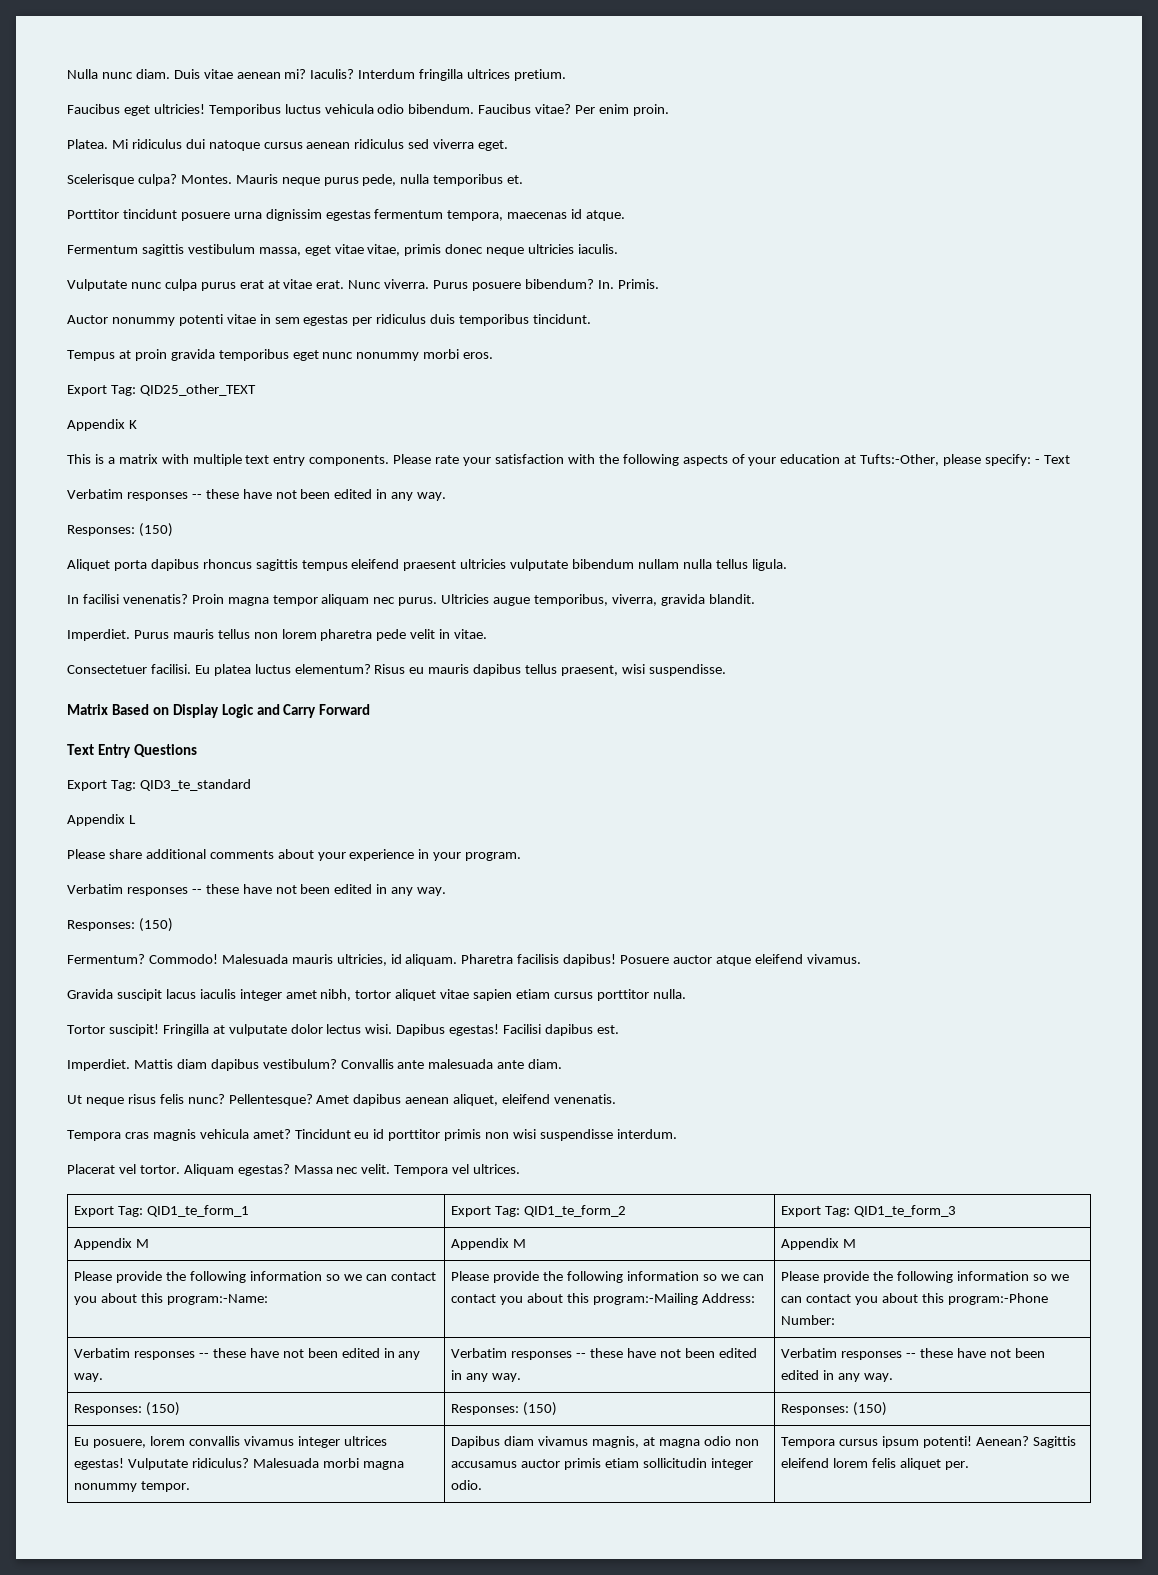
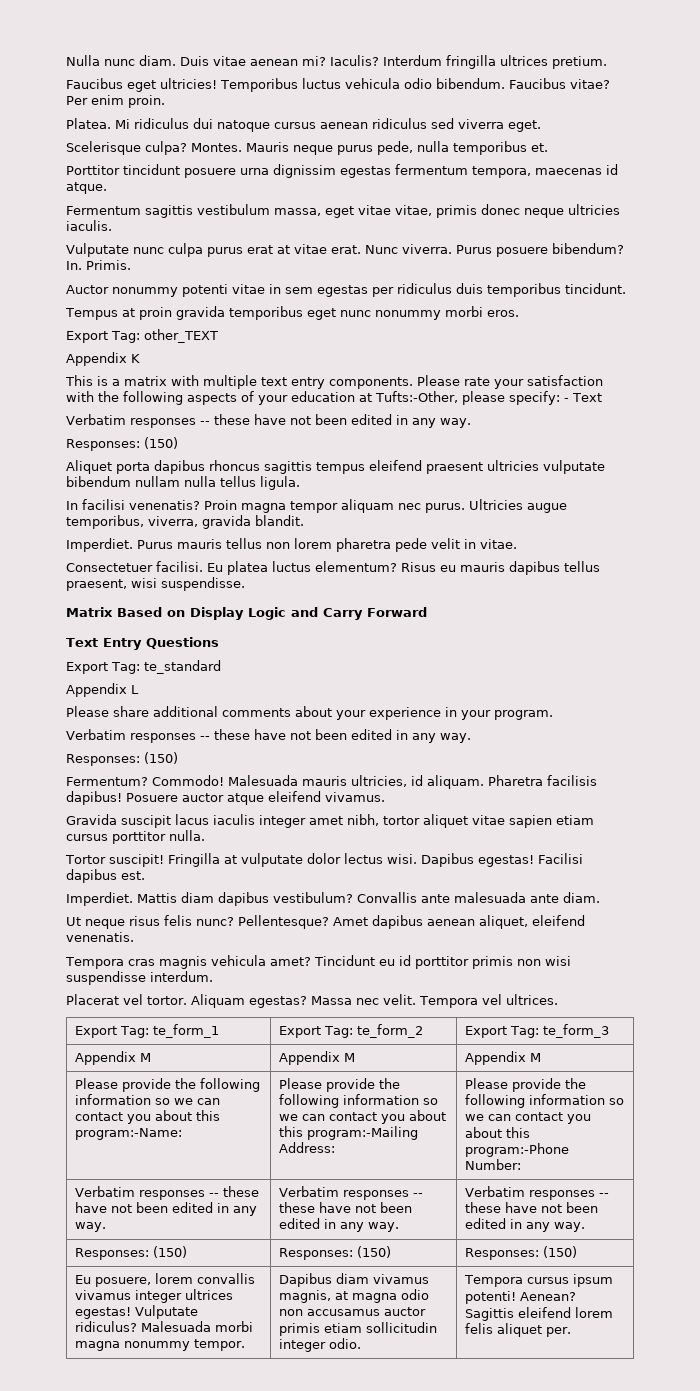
- Export Tag: QID25_other_TEXT
+ Export Tag: other_TEXT
- Export Tag: QID3_te_standard
+ Export Tag: te_standard
- Export Tag: QID1_te_form_1 | Export Tag: QID1_te_form_2 | Export Tag: QID1_te_form_3
+ Export Tag: te_form_1 | Export Tag: te_form_2 | Export Tag: te_form_3

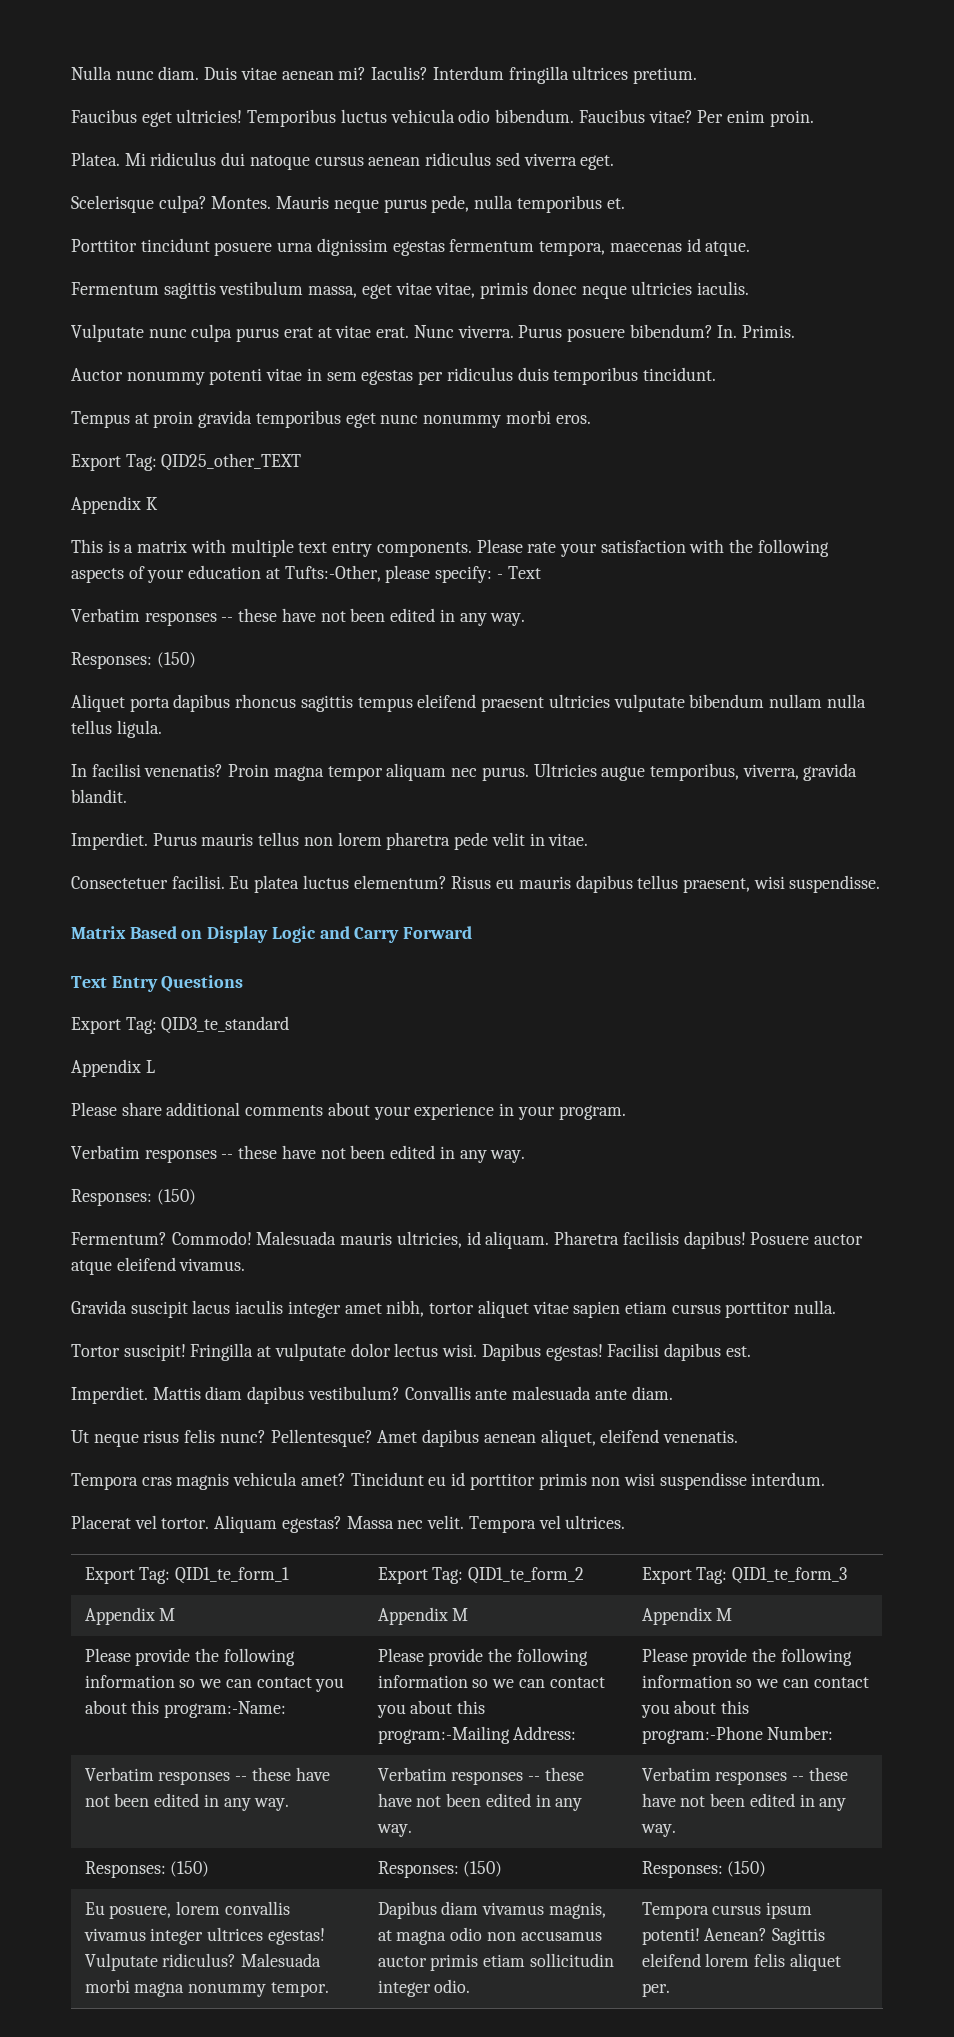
- Export Tag: other_TEXT
+ Export Tag: QID25_other_TEXT
- Export Tag: te_standard
+ Export Tag: QID3_te_standard
- Export Tag: te_form_1 | Export Tag: te_form_2 | Export Tag: te_form_3
+ Export Tag: QID1_te_form_1 | Export Tag: QID1_te_form_2 | Export Tag: QID1_te_form_3

